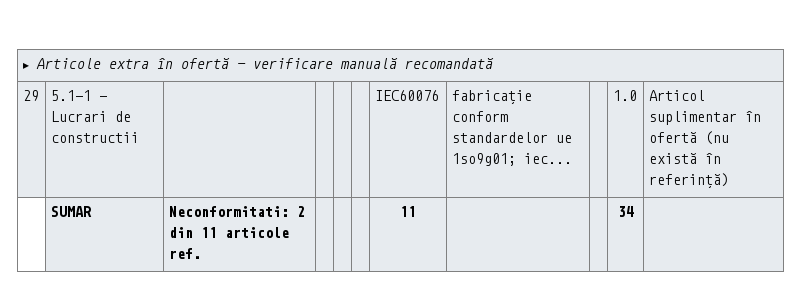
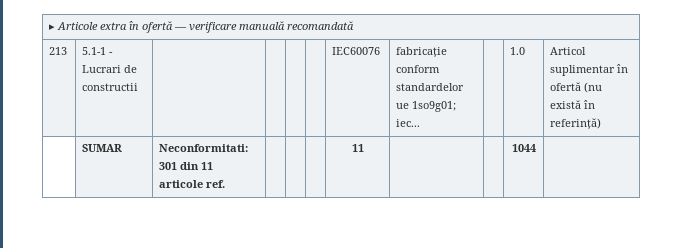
- 29 | 5.1-1 - Lucrari de constructii | | | | | IEC60076 | fabricație conform standardelor ue 1so9g01; iec... | | 1.0 | Articol suplimentar în ofertă (nu există în referință)
+ 213 | 5.1-1 - Lucrari de constructii | | | | | IEC60076 | fabricație conform standardelor ue 1so9g01; iec... | | 1.0 | Articol suplimentar în ofertă (nu există în referință)
- | SUMAR | Neconformitati: 2 din 11 articole ref. | | | | 11 | | | 34 |
+ | SUMAR | Neconformitati: 301 din 11 articole ref. | | | | 11 | | | 1044 |

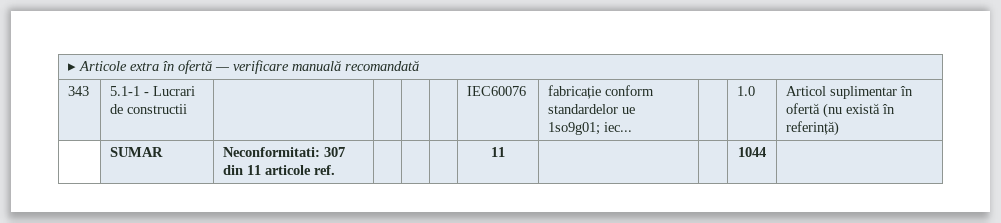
- 213 | 5.1-1 - Lucrari de constructii | | | | | IEC60076 | fabricație conform standardelor ue 1so9g01; iec... | | 1.0 | Articol suplimentar în ofertă (nu există în referință)
+ 343 | 5.1-1 - Lucrari de constructii | | | | | IEC60076 | fabricație conform standardelor ue 1so9g01; iec... | | 1.0 | Articol suplimentar în ofertă (nu există în referință)
- | SUMAR | Neconformitati: 301 din 11 articole ref. | | | | 11 | | | 1044 |
+ | SUMAR | Neconformitati: 307 din 11 articole ref. | | | | 11 | | | 1044 |

